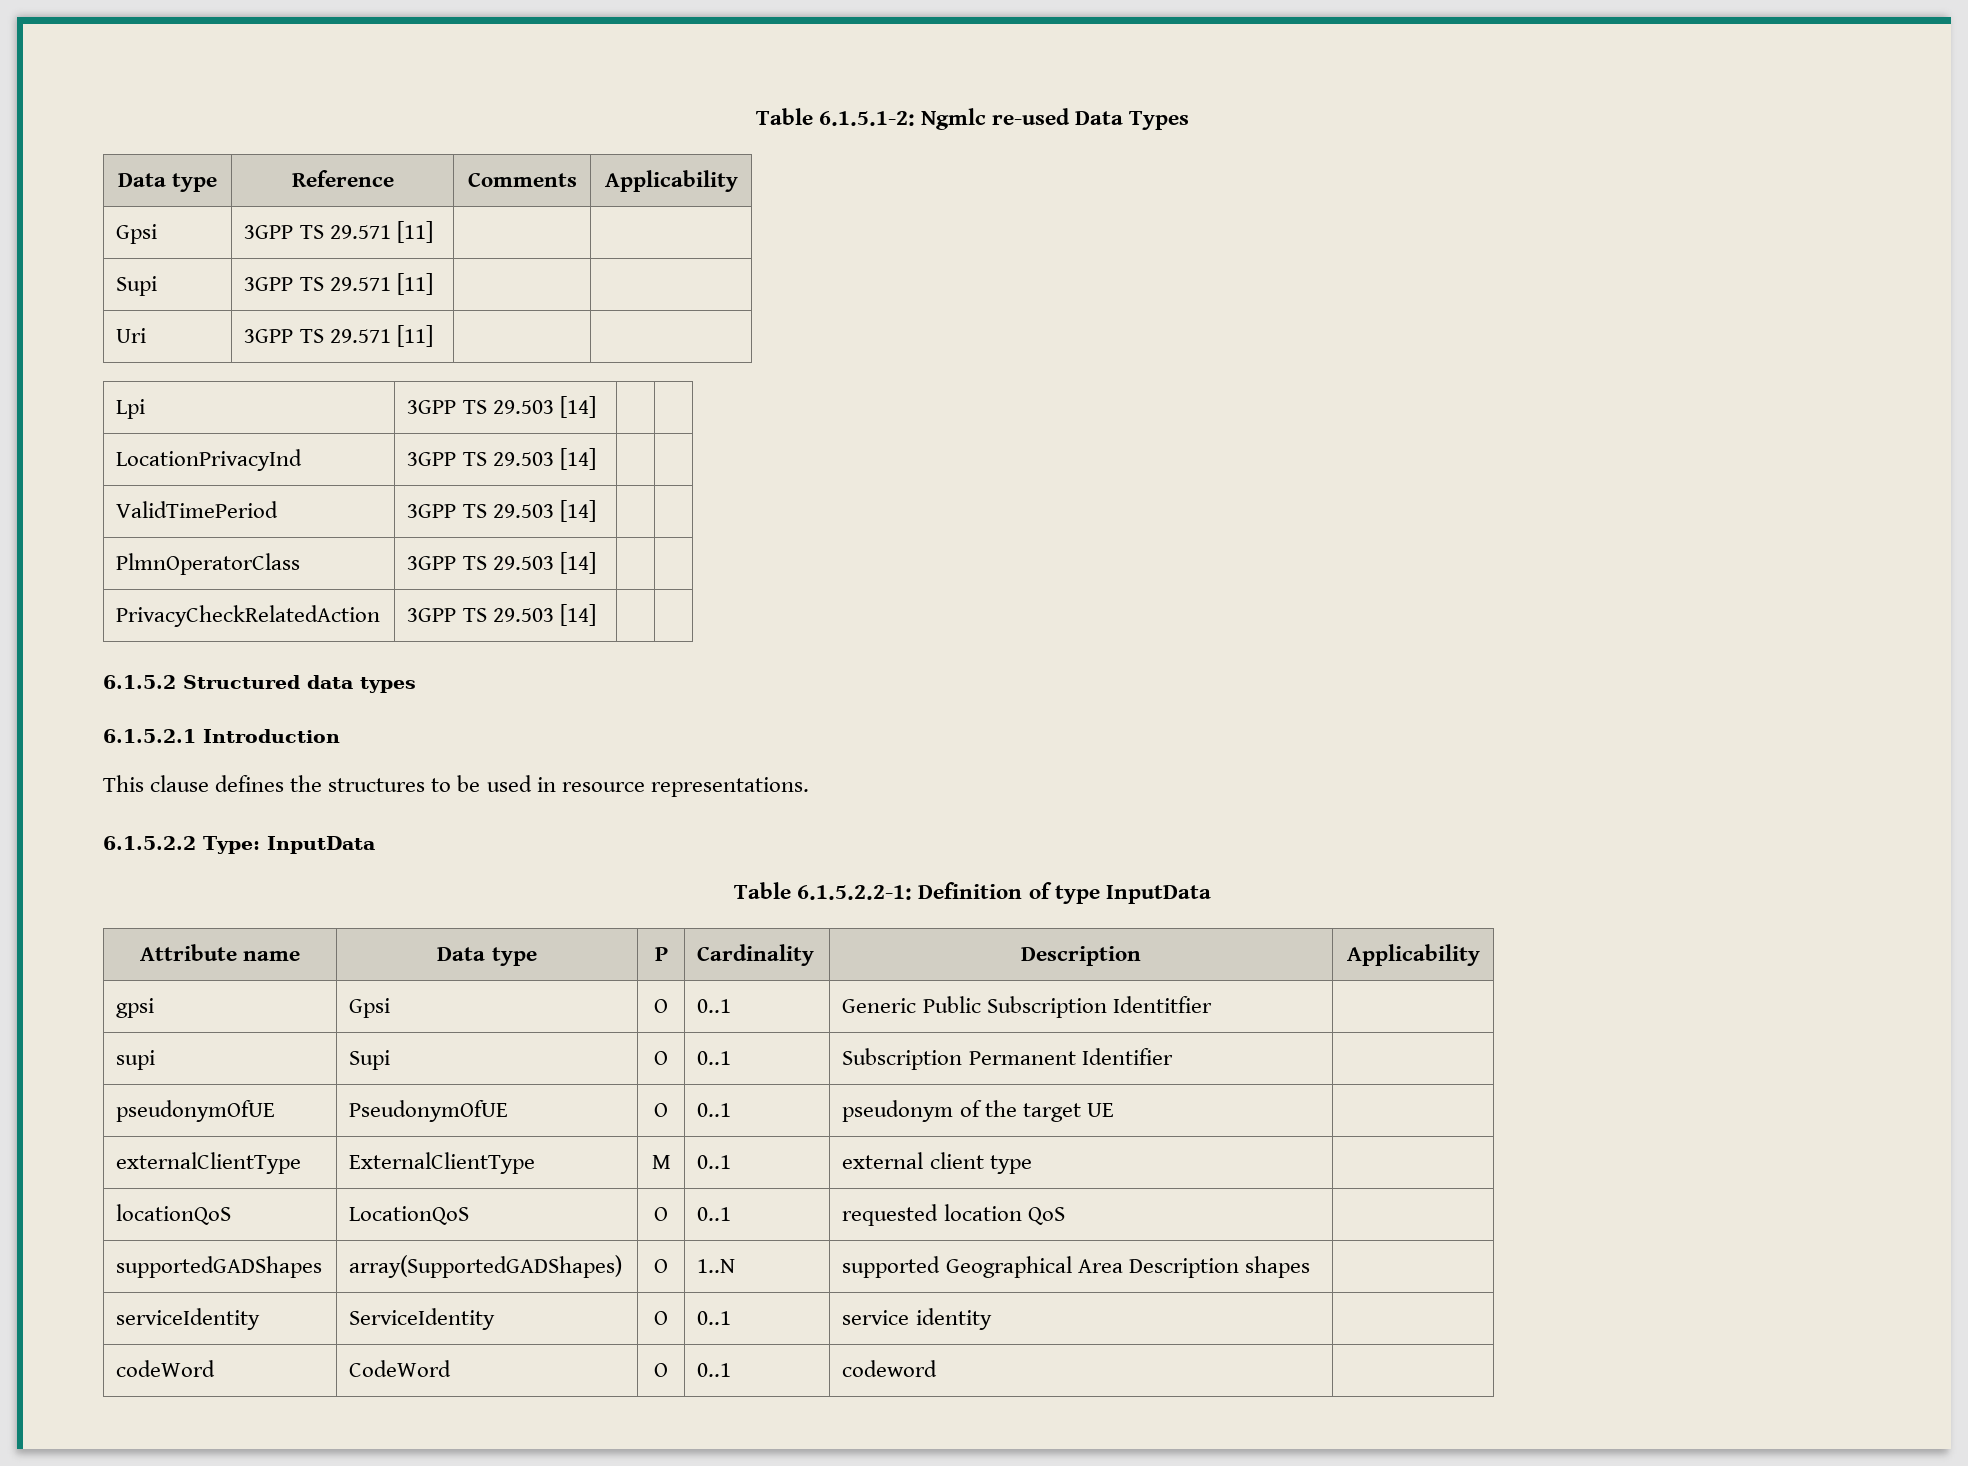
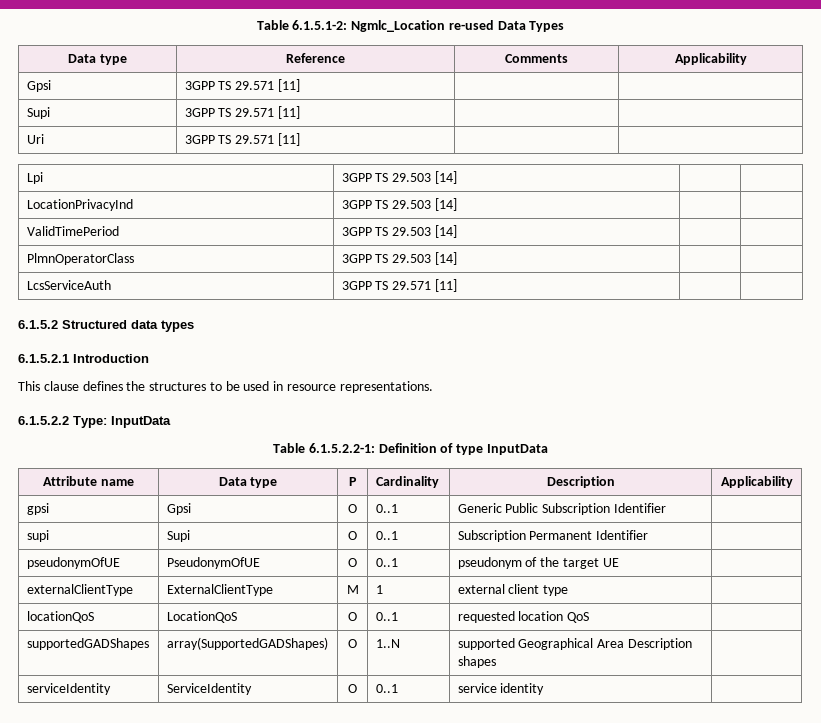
- Table 6.1.5.1-2: Ngmlc re-used Data Types
+ Table 6.1.5.1-2: Ngmlc_Location re-used Data Types
- PrivacyCheckRelatedAction | 3GPP TS 29.503 [14] | |
+ LcsServiceAuth | 3GPP TS 29.571 [11] | |
- gpsi | Gpsi | O | 0..1 | Generic Public Subscription Identitfier |
+ gpsi | Gpsi | O | 0..1 | Generic Public Subscription Identifier |
- externalClientType | ExternalClientType | M | 0..1 | external client type |
+ externalClientType | ExternalClientType | M | 1 | external client type |
- codeWord | CodeWord | O | 0..1 | codeword |

